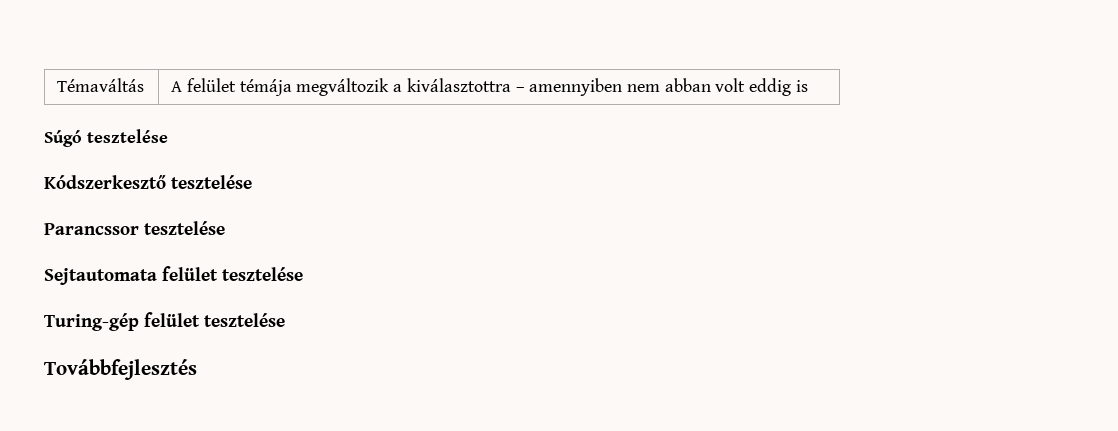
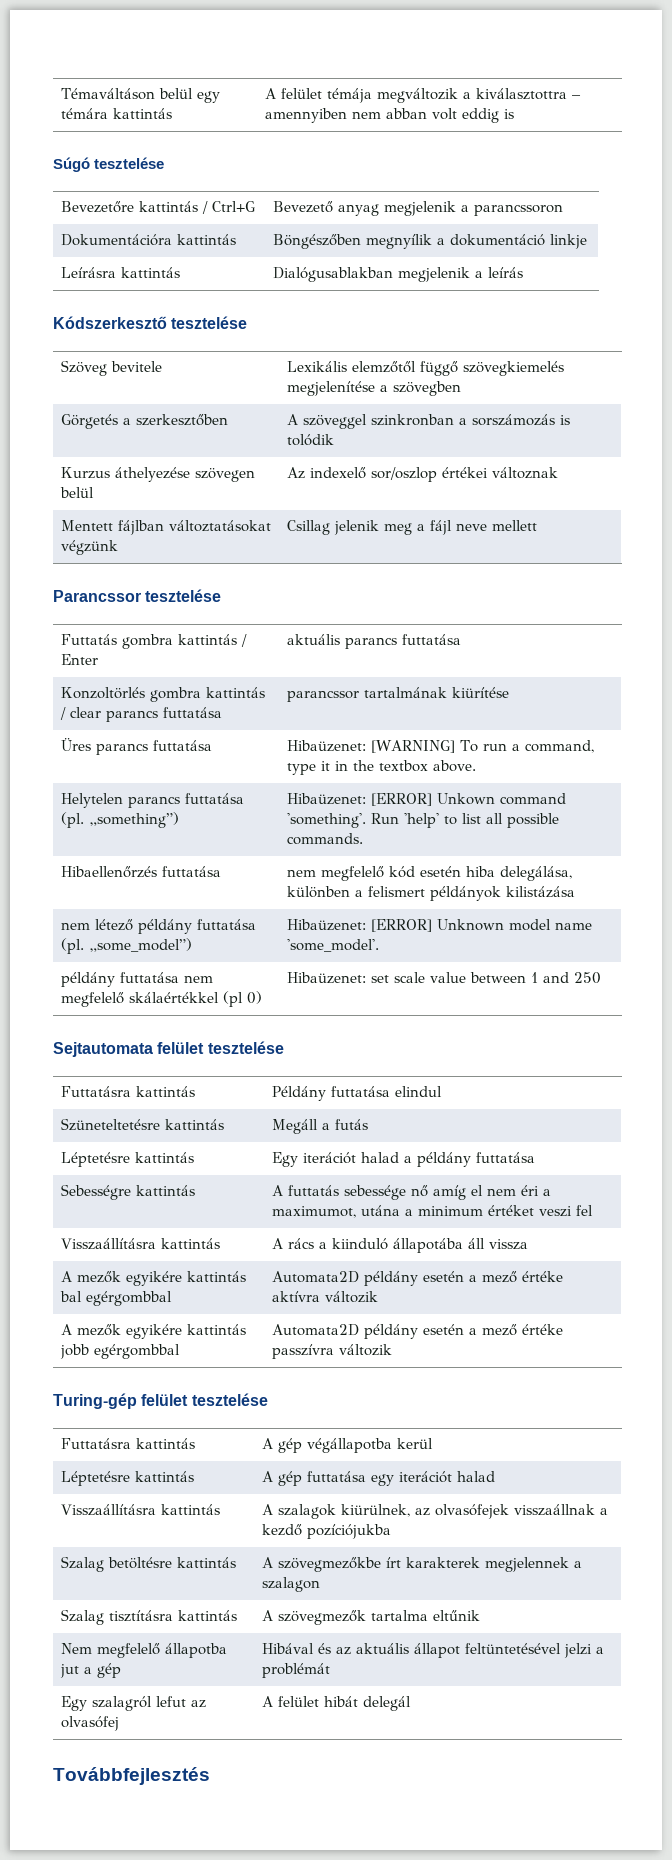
- Témaváltás | A felület témája megváltozik a kiválasztottra – amennyiben nem abban volt eddig is
+ Témaváltáson belül egy témára kattintás | A felület témája megváltozik a kiválasztottra – amennyiben nem abban volt eddig is
+ Bevezetőre kattintás / Ctrl+G | Bevezető anyag megjelenik a parancssoron
+ Dokumentációra kattintás | Böngészőben megnyílik a dokumentáció linkje
+ Leírásra kattintás | Dialógusablakban megjelenik a leírás
  Kódszerkesztő tesztelése
+ Szöveg bevitele | Lexikális elemzőtől függő szövegkiemelés megjelenítése a szövegben
+ Görgetés a szerkesztőben | A szöveggel szinkronban a sorszámozás is tolódik
+ Kurzus áthelyezése szövegen belül | Az indexelő sor/oszlop értékei változnak
+ Mentett fájlban változtatásokat végzünk | Csillag jelenik meg a fájl neve mellett
  Parancssor tesztelése
+ Futtatás gombra kattintás / Enter | aktuális parancs futtatása
+ Konzoltörlés gombra kattintás / clear parancs futtatása | parancssor tartalmának kiürítése
+ Üres parancs futtatása | Hibaüzenet: [WARNING] To run a command, type it in the textbox above.
+ Helytelen parancs futtatása (pl. „something”) | Hibaüzenet: [ERROR] Unkown command 'something'. Run 'help' to list all possible commands.
+ Hibaellenőrzés futtatása | nem megfelelő kód esetén hiba delegálása, különben a felismert példányok kilistázása
+ nem létező példány futtatása (pl. „some_model”) | Hibaüzenet: [ERROR] Unknown model name 'some_model'.
+ példány futtatása nem megfelelő skálaértékkel (pl 0) | Hibaüzenet: set scale value between 1 and 250
  Sejtautomata felület tesztelése
+ Futtatásra kattintás | Példány futtatása elindul
+ Szüneteltetésre kattintás | Megáll a futás
+ Léptetésre kattintás | Egy iterációt halad a példány futtatása
+ Sebességre kattintás | A futtatás sebessége nő amíg el nem éri a maximumot, utána a minimum értéket veszi fel
+ Visszaállításra kattintás | A rács a kiinduló állapotába áll vissza
+ A mezők egyikére kattintás bal egérgombbal | Automata2D példány esetén a mező értéke aktívra változik
+ A mezők egyikére kattintás jobb egérgombbal | Automata2D példány esetén a mező értéke passzívra változik
  Turing-gép felület tesztelése
+ Futtatásra kattintás | A gép végállapotba kerül
+ Léptetésre kattintás | A gép futtatása egy iterációt halad
+ Visszaállításra kattintás | A szalagok kiürülnek, az olvasófejek visszaállnak a kezdő pozíciójukba
+ Szalag betöltésre kattintás | A szövegmezőkbe írt karakterek megjelennek a szalagon
+ Szalag tisztításra kattintás | A szövegmezők tartalma eltűnik
+ Nem megfelelő állapotba jut a gép | Hibával és az aktuális állapot feltüntetésével jelzi a problémát
+ Egy szalagról lefut az olvasófej | A felület hibát delegál

